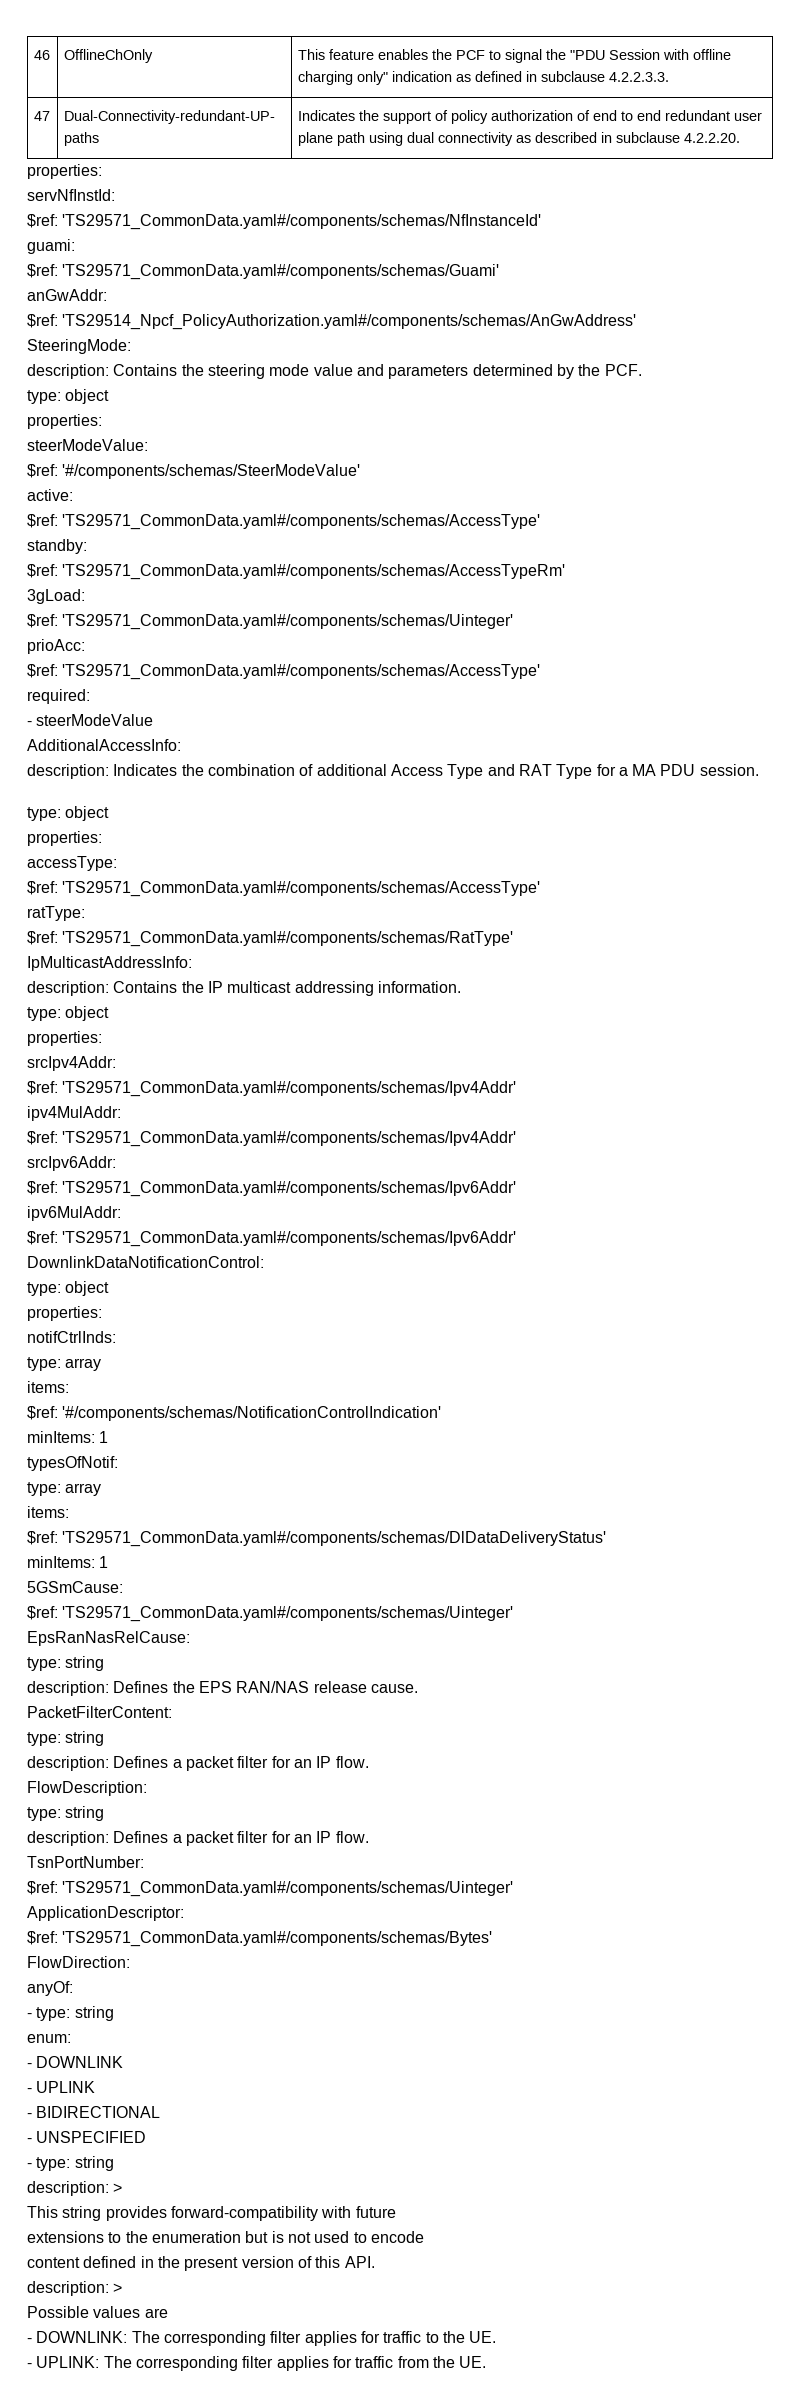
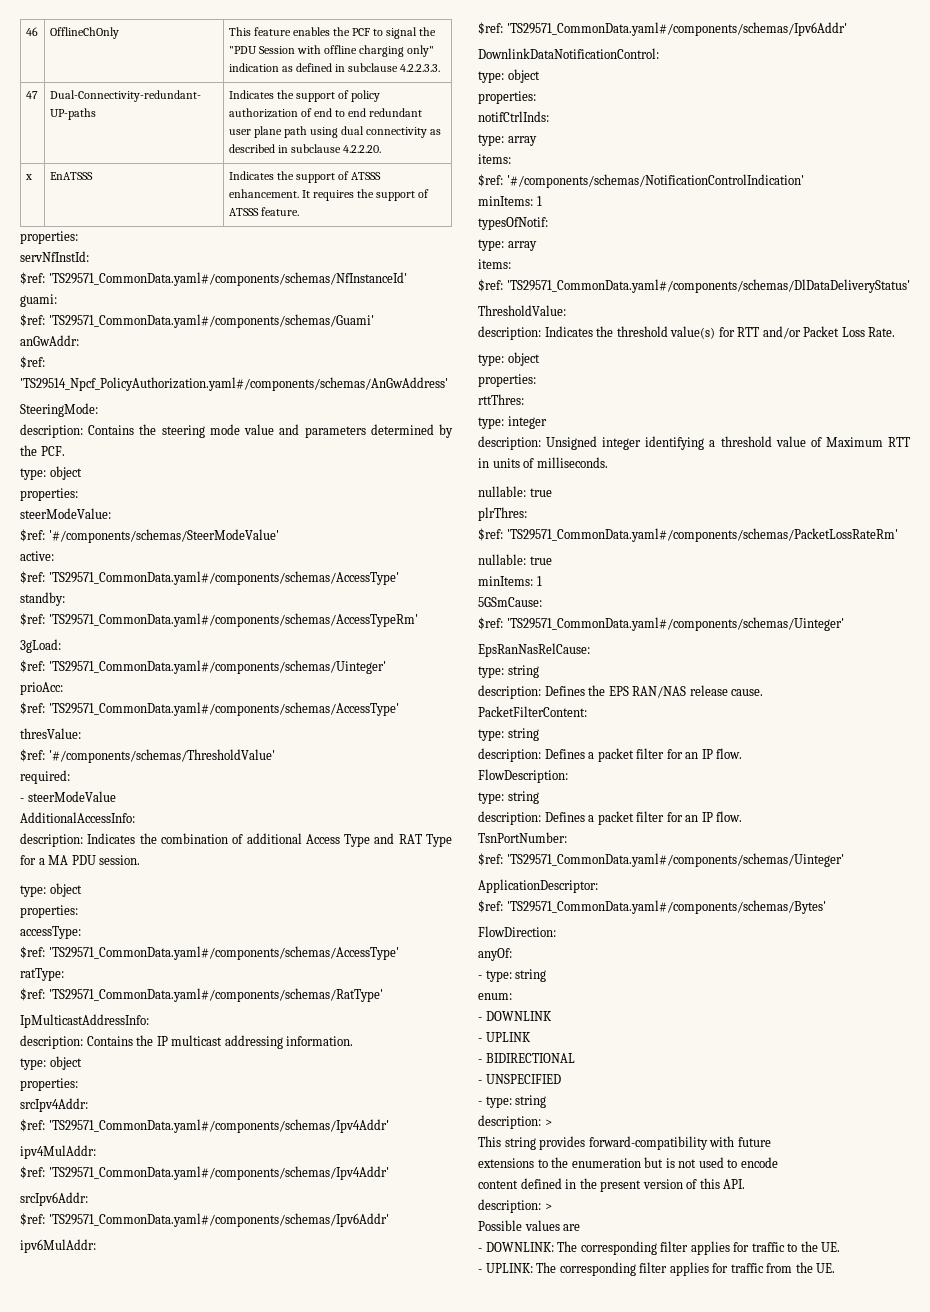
+ x | EnATSSS | Indicates the support of ATSSS enhancement. It requires the support of ATSSS feature.
+ thresValue:
+ $ref: '#/components/schemas/ThresholdValue'
+ ThresholdValue:
+ description: Indicates the threshold value(s) for RTT and/or Packet Loss Rate.
+ type: object
+ properties:
+ rttThres:
+ type: integer
+ description: Unsigned integer identifying a threshold value of Maximum RTT in units of milliseconds.
+ nullable: true
+ plrThres:
+ $ref: 'TS29571_CommonData.yaml#/components/schemas/PacketLossRateRm'
+ nullable: true

